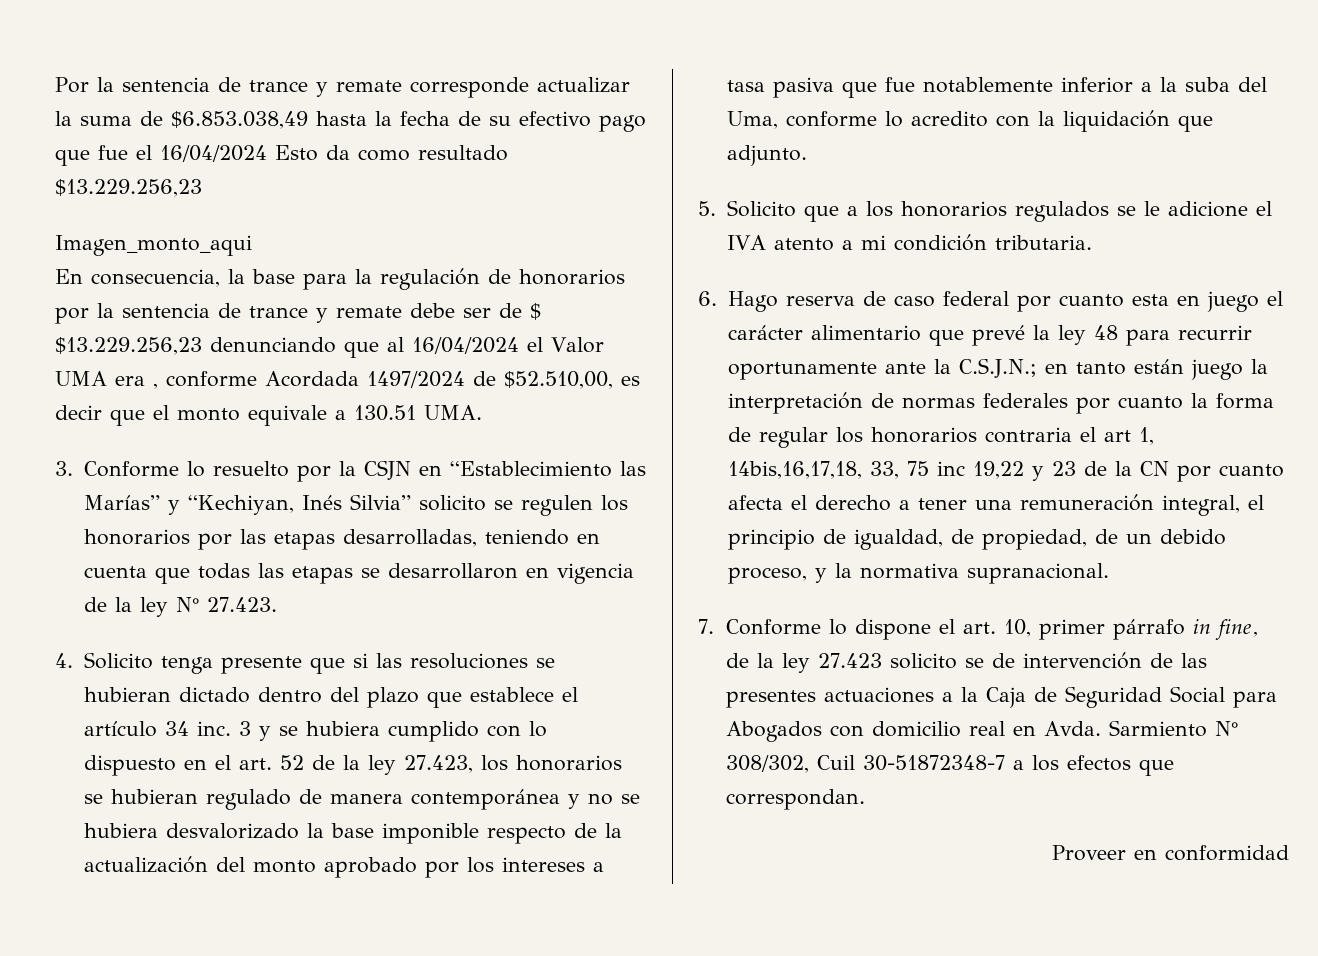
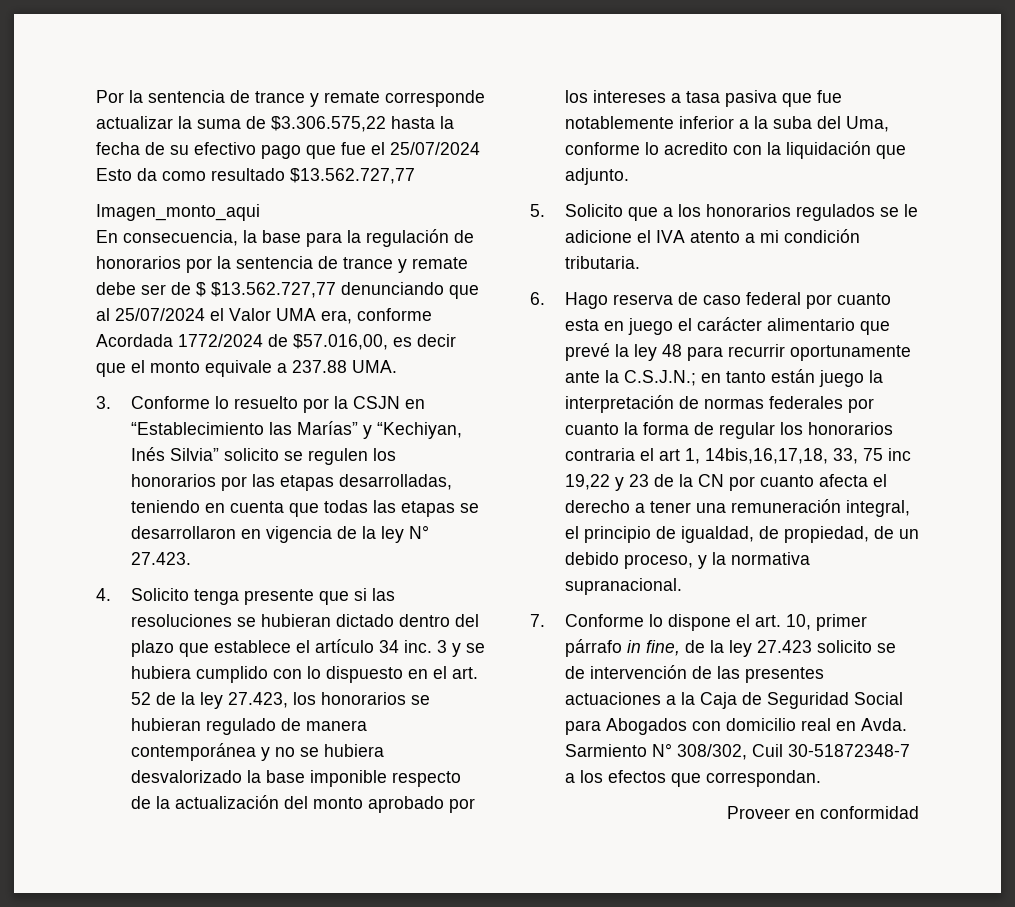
- Por la sentencia de trance y remate corresponde actualizar la suma de $6.853.038,49 hasta la fecha de su efectivo pago que fue el 16/04/2024 Esto da como resultado $13.229.256,23
+ Por la sentencia de trance y remate corresponde actualizar la suma de $3.306.575,22 hasta la fecha de su efectivo pago que fue el 25/07/2024 Esto da como resultado $13.562.727,77
- En consecuencia, la base para la regulación de honorarios por la sentencia de trance y remate debe ser de $ $13.229.256,23 denunciando que al 16/04/2024 el Valor UMA era , conforme Acordada 1497/2024 de $52.510,00, es decir que el monto equivale a 130.51 UMA.
+ En consecuencia, la base para la regulación de honorarios por la sentencia de trance y remate debe ser de $ $13.562.727,77 denunciando que al 25/07/2024 el Valor UMA era, conforme Acordada 1772/2024 de $57.016,00, es decir que el monto equivale a 237.88 UMA.

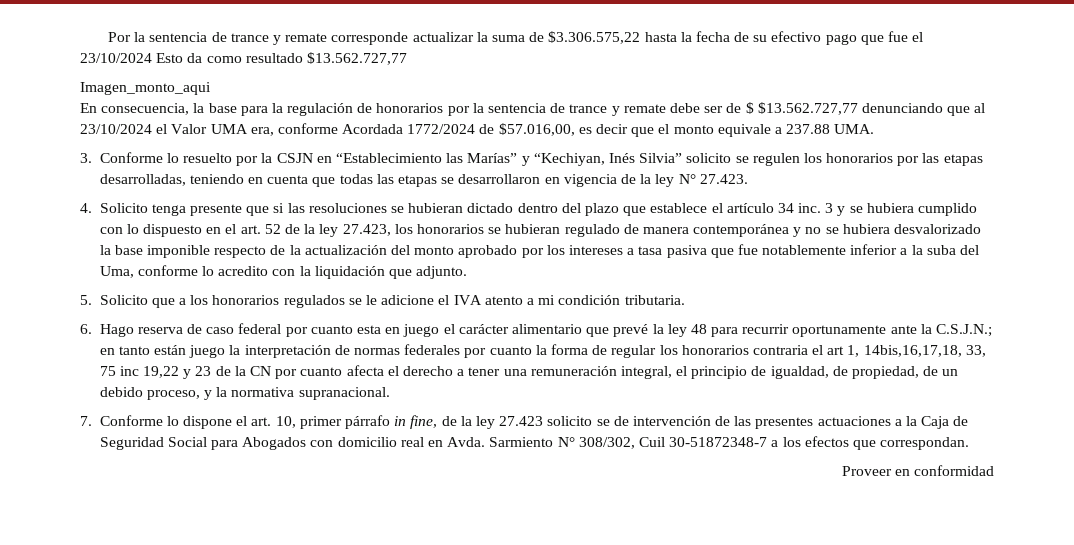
- Por la sentencia de trance y remate corresponde actualizar la suma de $3.306.575,22 hasta la fecha de su efectivo pago que fue el 25/07/2024 Esto da como resultado $13.562.727,77
+ Por la sentencia de trance y remate corresponde actualizar la suma de $3.306.575,22 hasta la fecha de su efectivo pago que fue el 23/10/2024 Esto da como resultado $13.562.727,77
- En consecuencia, la base para la regulación de honorarios por la sentencia de trance y remate debe ser de $ $13.562.727,77 denunciando que al 25/07/2024 el Valor UMA era, conforme Acordada 1772/2024 de $57.016,00, es decir que el monto equivale a 237.88 UMA.
+ En consecuencia, la base para la regulación de honorarios por la sentencia de trance y remate debe ser de $ $13.562.727,77 denunciando que al 23/10/2024 el Valor UMA era, conforme Acordada 1772/2024 de $57.016,00, es decir que el monto equivale a 237.88 UMA.

